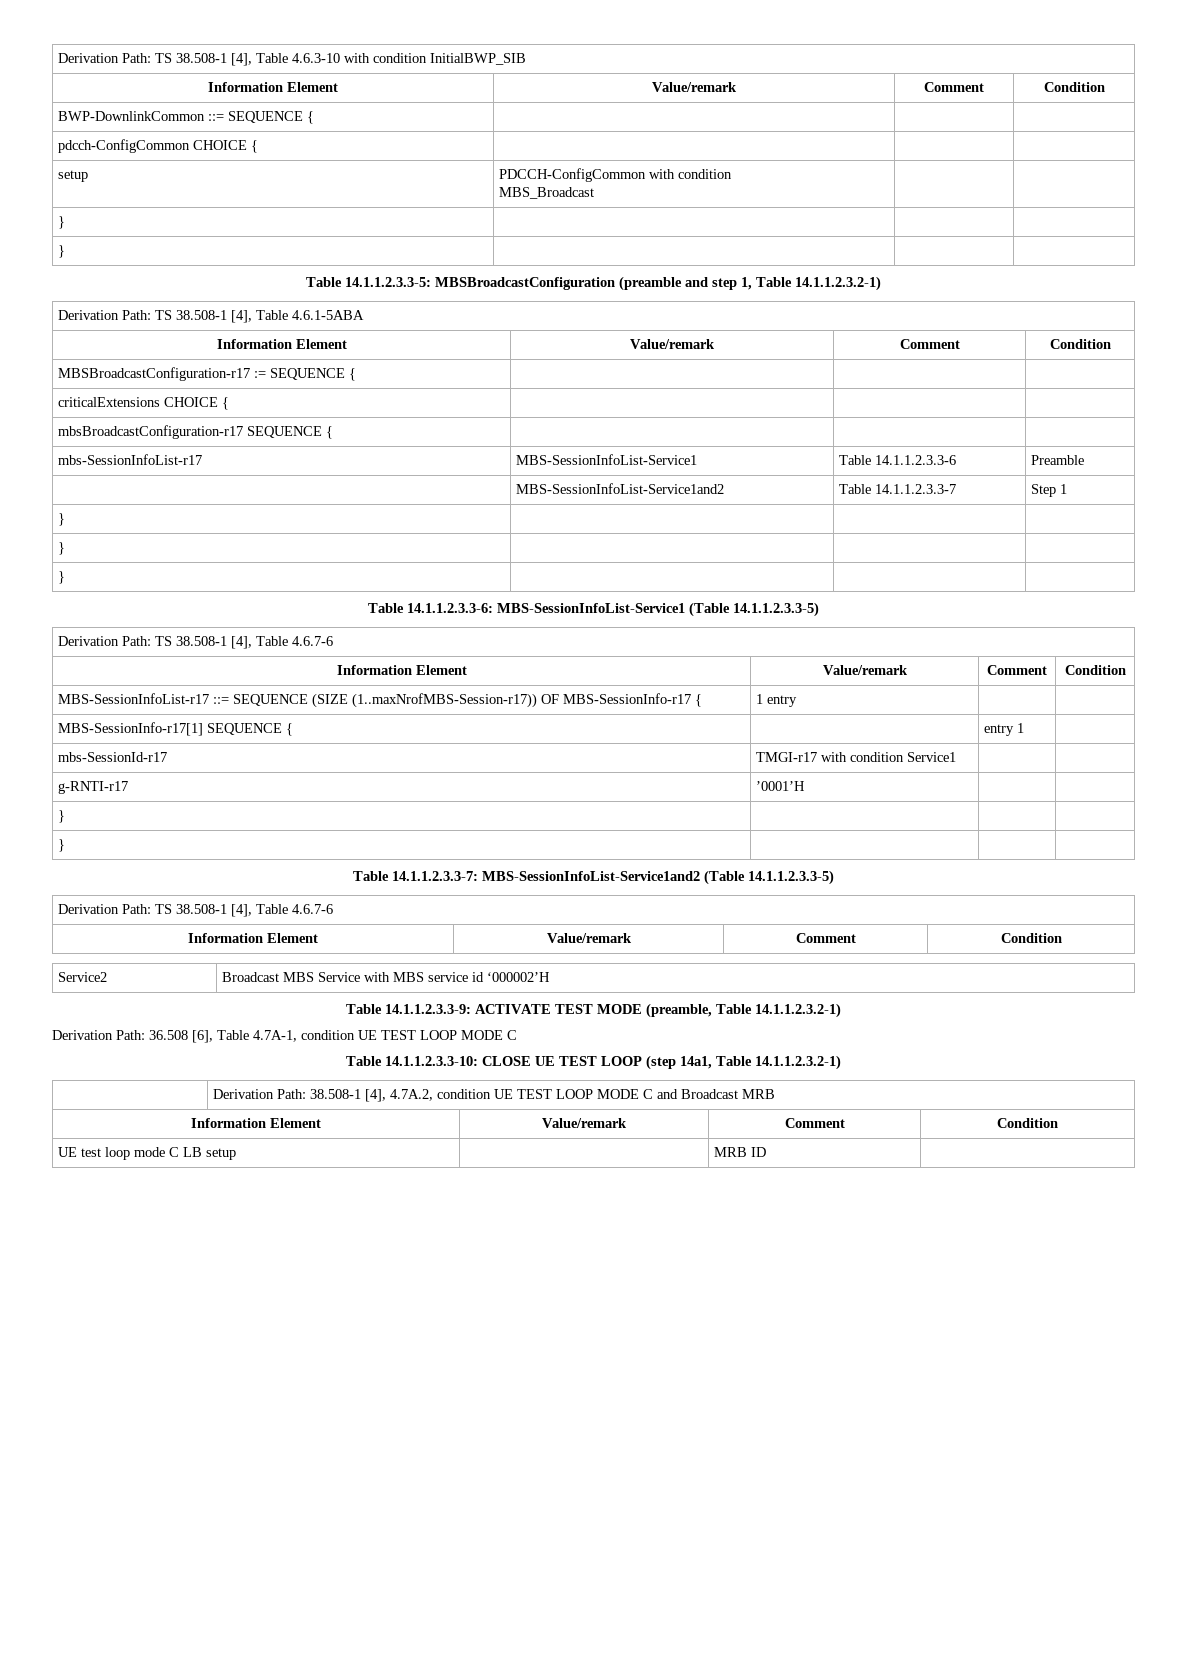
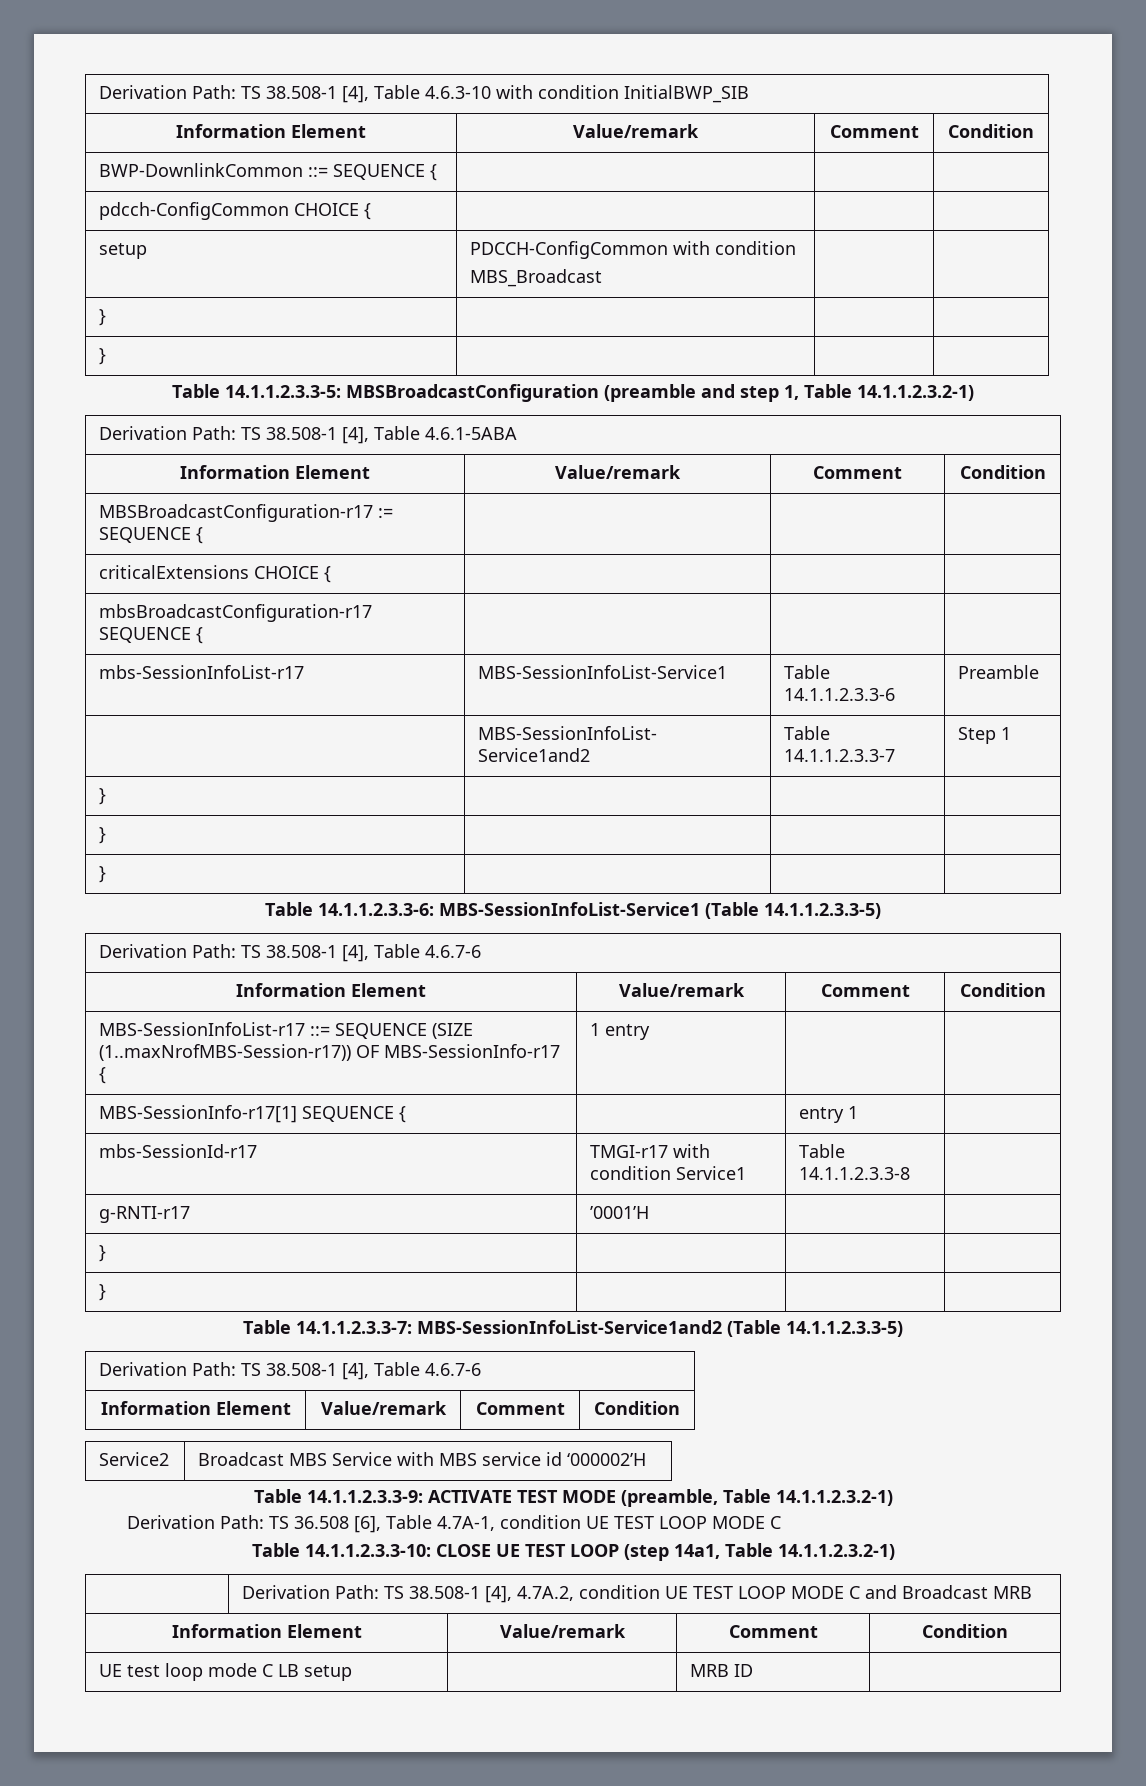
- mbs-SessionId-r17 | TMGI-r17 with condition Service1 | |
+ mbs-SessionId-r17 | TMGI-r17 with condition Service1 | Table 14.1.1.2.3.3-8 |
- Derivation Path: 36.508 [6], Table 4.7A-1, condition UE TEST LOOP MODE C
+ Derivation Path: TS 36.508 [6], Table 4.7A-1, condition UE TEST LOOP MODE C
- | Derivation Path: 38.508-1 [4], 4.7A.2, condition UE TEST LOOP MODE C and Broadcast MRB
+ | Derivation Path: TS 38.508-1 [4], 4.7A.2, condition UE TEST LOOP MODE C and Broadcast MRB

